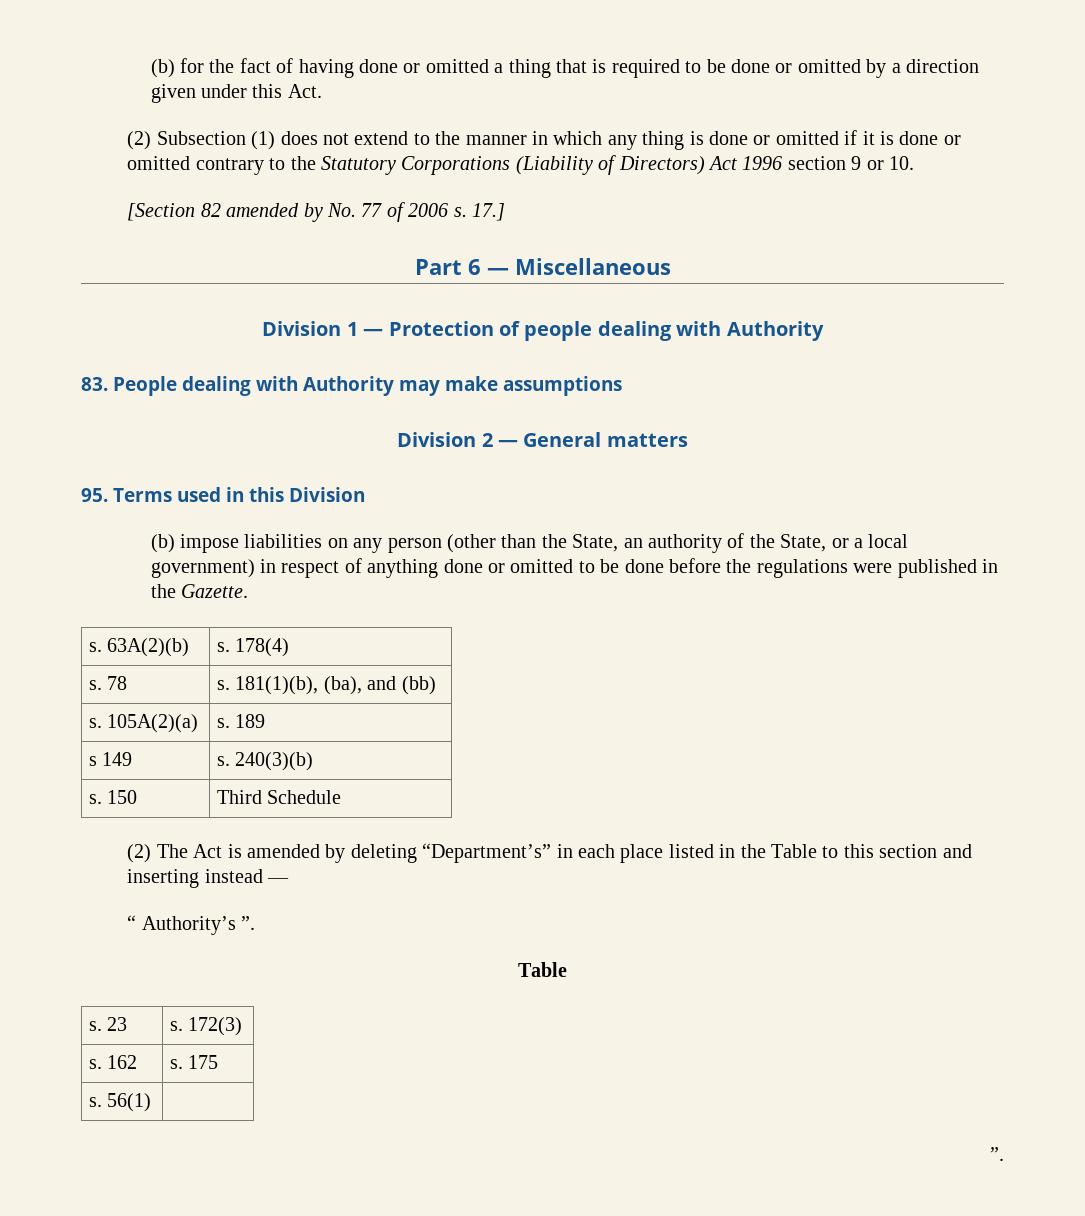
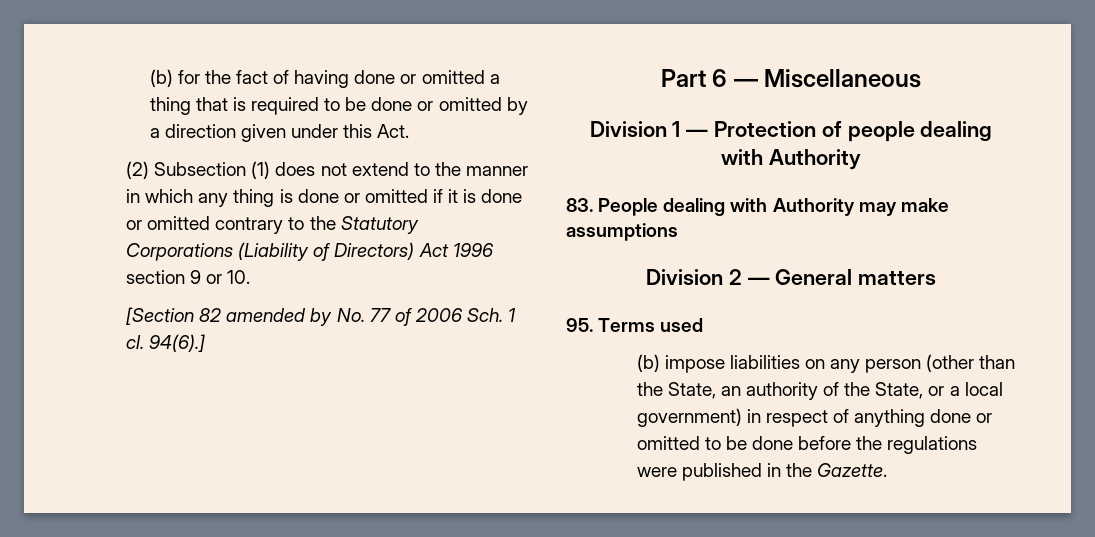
- [Section 82 amended by No. 77 of 2006 s. 17.]
+ [Section 82 amended by No. 77 of 2006 Sch. 1 cl. 94(6).]
- 95. Terms used in this Division
+ 95. Terms used
- s. 63A(2)(b) | s. 178(4)
- s. 78 | s. 181(1)(b), (ba), and (bb)
- s. 105A(2)(a) | s. 189
- s 149 | s. 240(3)(b)
- s. 150 | Third Schedule
- (2) The Act is amended by deleting “Department’s” in each place listed in the Table to this section and inserting instead —
- “ Authority’s ”.
- Table
- s. 23 | s. 172(3)
- s. 162 | s. 175
- s. 56(1) |
- ”.

